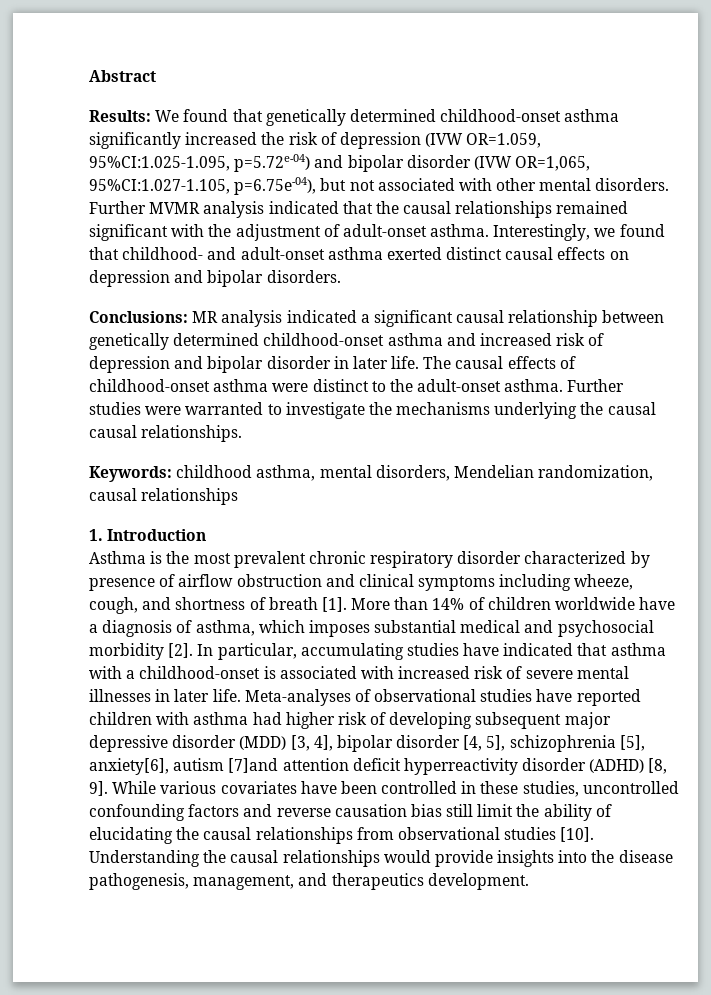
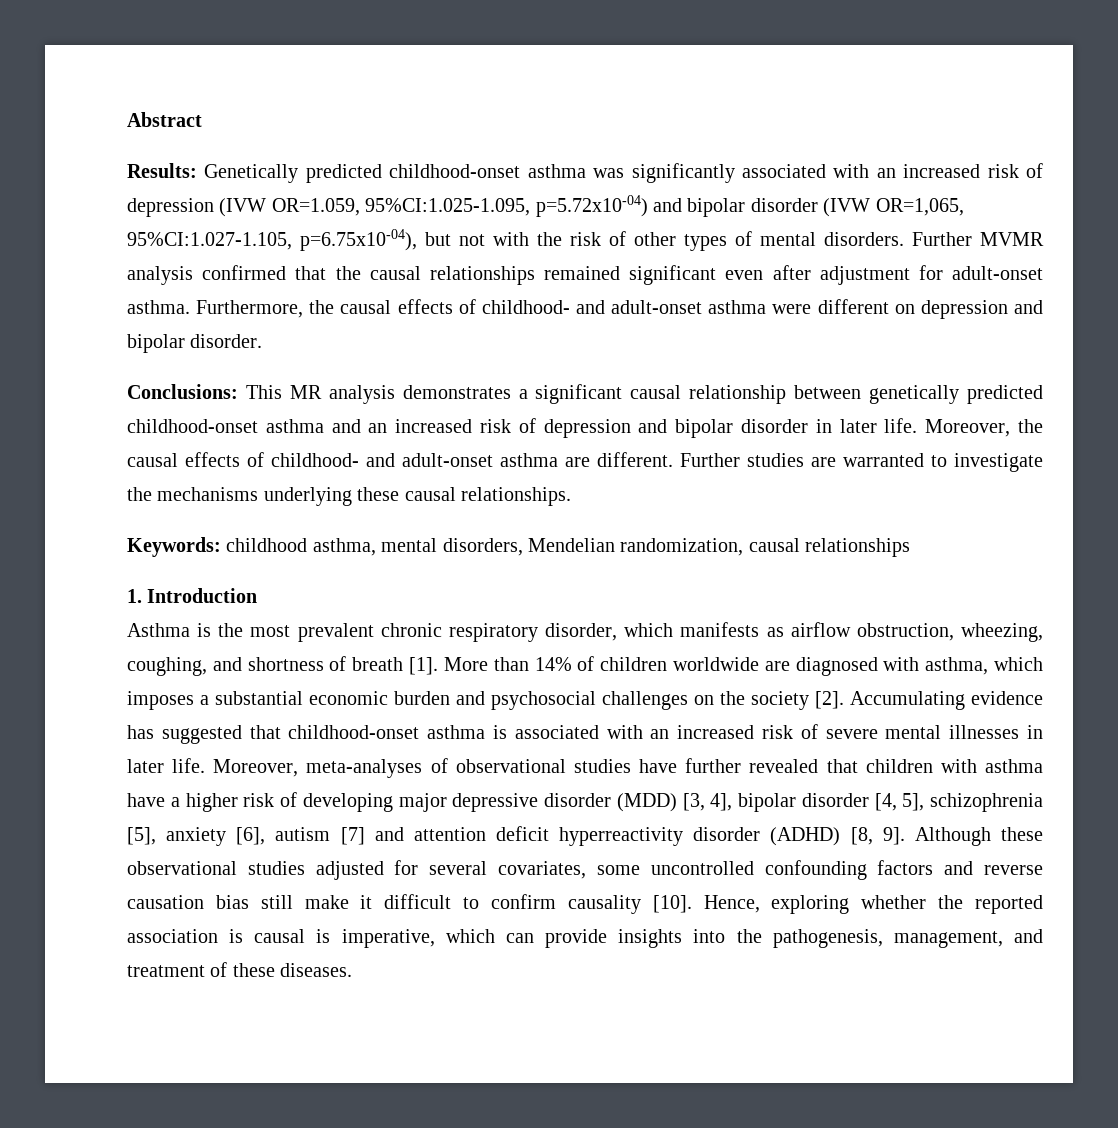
- Results: We found that genetically determined childhood-onset asthma significantly increased the risk of depression (IVW OR=1.059, 95%CI:1.025-1.095, p=5.72e-04) and bipolar disorder (IVW OR=1,065, 95%CI:1.027-1.105, p=6.75e-04), but not associated with other mental disorders.
+ Results: Genetically predicted childhood-onset asthma was significantly associated with an increased risk of depression (IVW OR=1.059, 95%CI:1.025-1.095, p=5.72x10-04) and bipolar disorder (IVW OR=1,065, 95%CI:1.027-1.105, p=6.75x10-04), but not with the risk of other types of mental disorders.
- Further MVMR analysis indicated that the causal relationships remained significant with the adjustment of adult-onset asthma. Interestingly, we found that childhood- and adult-onset asthma exerted distinct causal effects on depression and bipolar disorders.
+ Further MVMR analysis confirmed that the causal relationships remained significant even after adjustment for adult-onset asthma. Furthermore, the causal effects of childhood- and adult-onset asthma were different on depression and bipolar disorder.
- Conclusions: MR analysis indicated a significant causal relationship between genetically determined childhood-onset asthma and increased risk of depression and bipolar disorder in later life.
+ Conclusions: This MR analysis demonstrates a significant causal relationship between genetically predicted childhood-onset asthma and an increased risk of depression and bipolar disorder in later life.
- The causal effects of childhood-onset asthma were distinct to the adult-onset asthma.
+ Moreover, the causal effects of childhood- and adult-onset asthma are different.
- Further studies were warranted to investigate the mechanisms underlying the causal causal relationships.
+ Further studies are warranted to investigate the mechanisms underlying these causal relationships.
- Asthma is the most prevalent chronic respiratory disorder characterized by presence of airflow obstruction and clinical symptoms including wheeze, cough, and shortness of breath [1].
+ Asthma is the most prevalent chronic respiratory disorder, which manifests as airflow obstruction, wheezing, coughing, and shortness of breath [1].
- More than 14% of children worldwide have a diagnosis of asthma, which imposes substantial medical and psychosocial morbidity [2]. In particular, accumulating studies have indicated that asthma with a childhood-onset is associated with increased risk of severe mental illnesses in later life.
+ More than 14% of children worldwide are diagnosed with asthma, which imposes a substantial economic burden and psychosocial challenges on the society [2]. Accumulating evidence has suggested that childhood-onset asthma is associated with an increased risk of severe mental illnesses in later life.
- Meta-analyses of observational studies have reported children with asthma had higher risk of developing subsequent major depressive disorder (MDD) [3, 4], bipolar disorder [4, 5], schizophrenia [5], anxiety[6], autism [7]and attention deficit hyperreactivity disorder (ADHD) [8, 9].
+ Moreover, meta-analyses of observational studies have further revealed that children with asthma have a higher risk of developing major depressive disorder (MDD) [3, 4], bipolar disorder [4, 5], schizophrenia [5], anxiety [6], autism [7] and attention deficit hyperreactivity disorder (ADHD) [8, 9].
- While various covariates have been controlled in these studies, uncontrolled confounding factors and reverse causation bias still limit the ability of elucidating the causal relationships from observational studies [10]. Understanding the causal relationships would provide insights into the disease pathogenesis, management, and therapeutics development.
+ Although these observational studies adjusted for several covariates, some uncontrolled confounding factors and reverse causation bias still make it difficult to confirm causality [10]. Hence, exploring whether the reported association is causal is imperative, which can provide insights into the pathogenesis, management, and treatment of these diseases.

